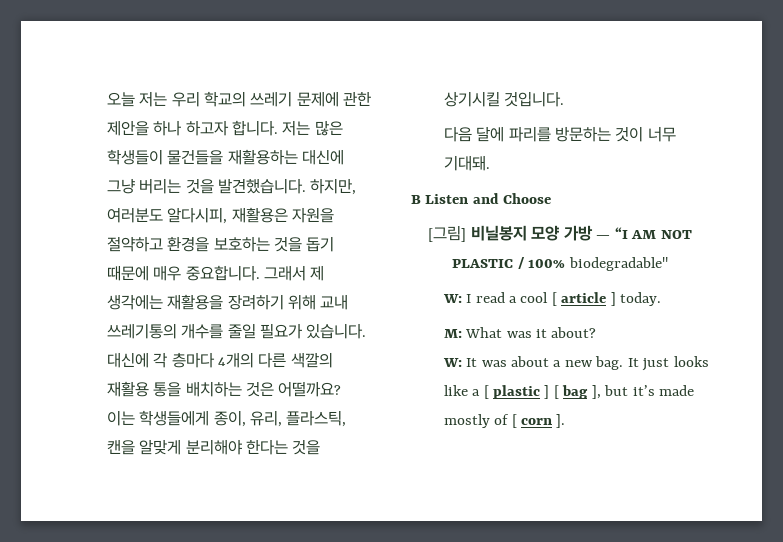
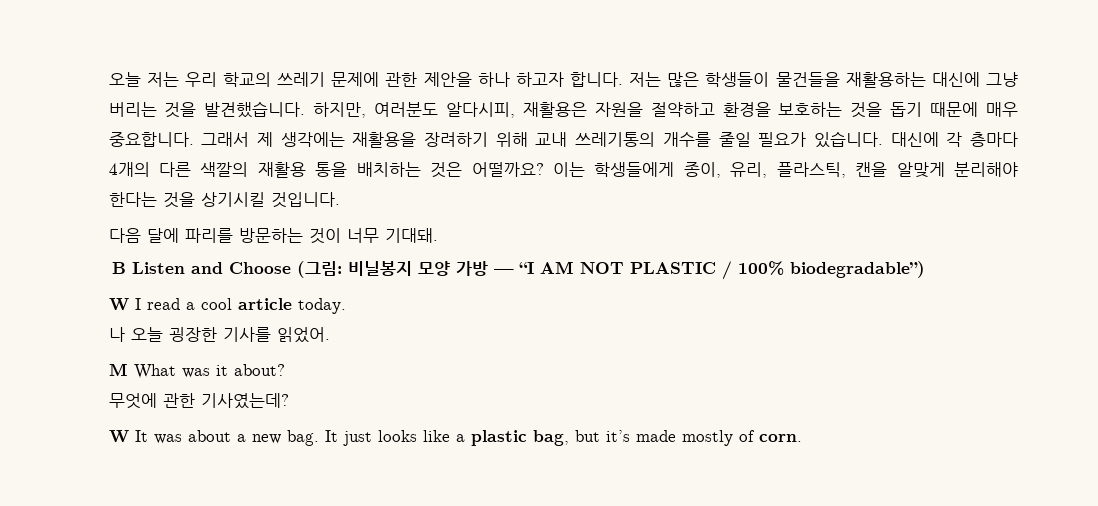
- B Listen and Choose
- [그림] 비닐봉지 모양 가방 — “I AM NOT PLASTIC / 100% biodegradable"
- W: I read a cool [ article ] today.
- M: What was it about?
+ B Listen and Choose (그림: 비닐봉지 모양 가방 — “I AM NOT PLASTIC / 100% biodegradable”)
+ W I read a cool article today.
+ 나 오늘 굉장한 기사를 읽었어.
+ M What was it about?
- W: It was about a new bag.
+ 무엇에 관한 기사였는데?
+ W It was about a new bag.
- It just looks like a [ plastic ] [ bag ], but it’s made mostly of [ corn ].
+ It just looks like a plastic bag, but it’s made mostly of corn.

